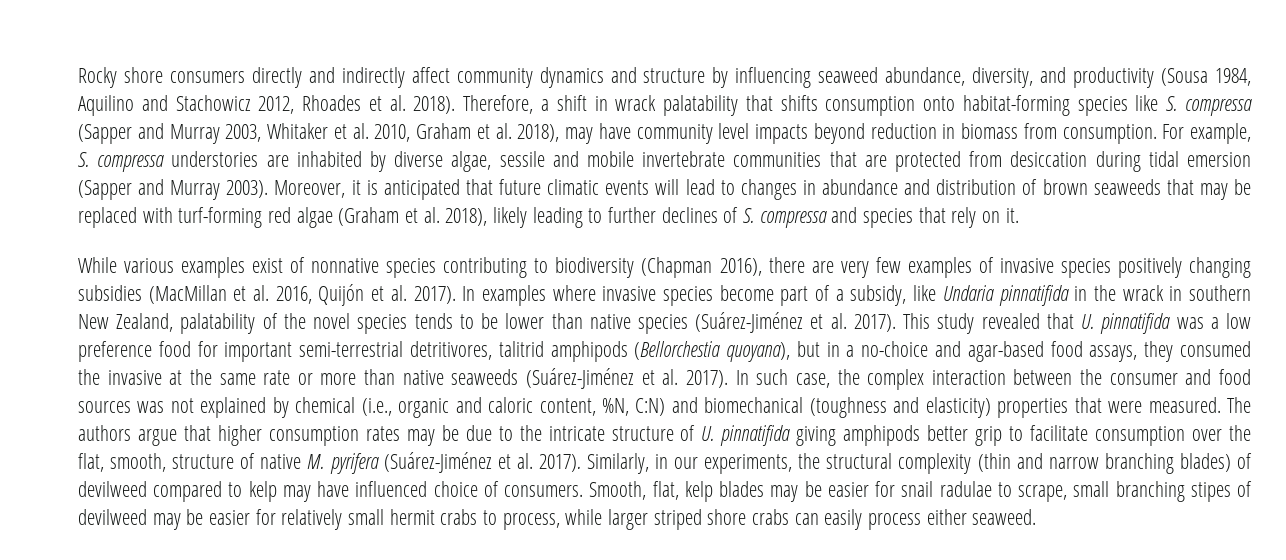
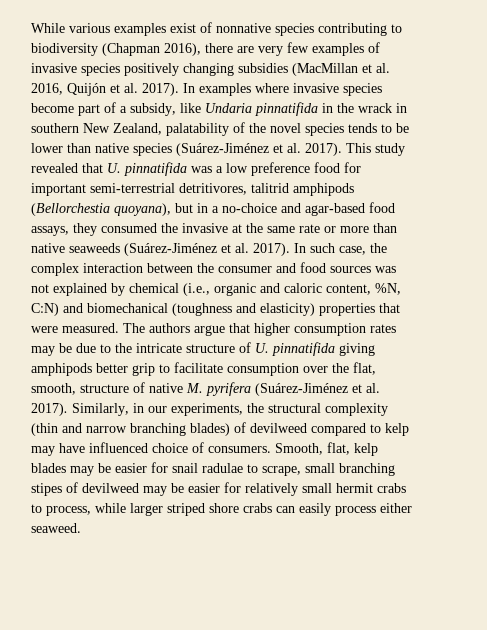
- Rocky shore consumers directly and indirectly affect community dynamics and structure by influencing seaweed abundance, diversity, and productivity (Sousa 1984, Aquilino and Stachowicz 2012, Rhoades et al. 2018). Therefore, a shift in wrack palatability that shifts consumption onto habitat-forming species like S. compressa (Sapper and Murray 2003, Whitaker et al. 2010, Graham et al. 2018), may have community level impacts beyond reduction in biomass from consumption. For example, S. compressa understories are inhabited by diverse algae, sessile and mobile invertebrate communities that are protected from desiccation during tidal emersion (Sapper and Murray 2003). Moreover, it is anticipated that future climatic events will lead to changes in abundance and distribution of brown seaweeds that may be replaced with turf-forming red algae (Graham et al. 2018), likely leading to further declines of S. compressa and species that rely on it.

